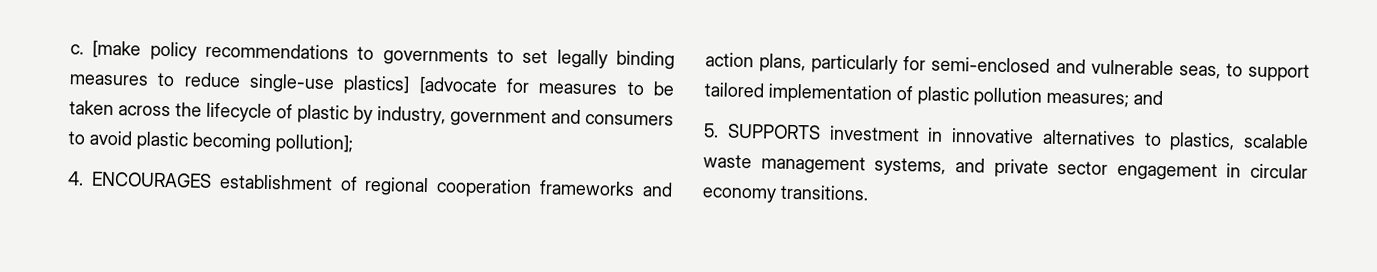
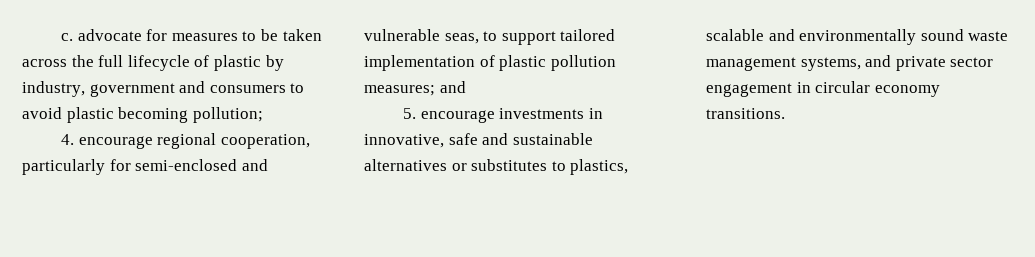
- c. [make policy recommendations to governments to set legally binding measures to reduce single-use plastics] [advocate for measures to be taken across the lifecycle of plastic by industry, government and consumers to avoid plastic becoming pollution];
+ c. advocate for measures to be taken across the full lifecycle of plastic by industry, government and consumers to avoid plastic becoming pollution;
- 4. ENCOURAGES establishment of regional cooperation frameworks and action plans, particularly for semi-enclosed and vulnerable seas, to support tailored implementation of plastic pollution measures; and
+ 4. encourage regional cooperation, particularly for semi-enclosed and vulnerable seas, to support tailored implementation of plastic pollution measures; and
- 5. SUPPORTS investment in innovative alternatives to plastics, scalable waste management systems, and private sector engagement in circular economy transitions.
+ 5. encourage investments in innovative, safe and sustainable alternatives or substitutes to plastics, scalable and environmentally sound waste management systems, and private sector engagement in circular economy transitions.

